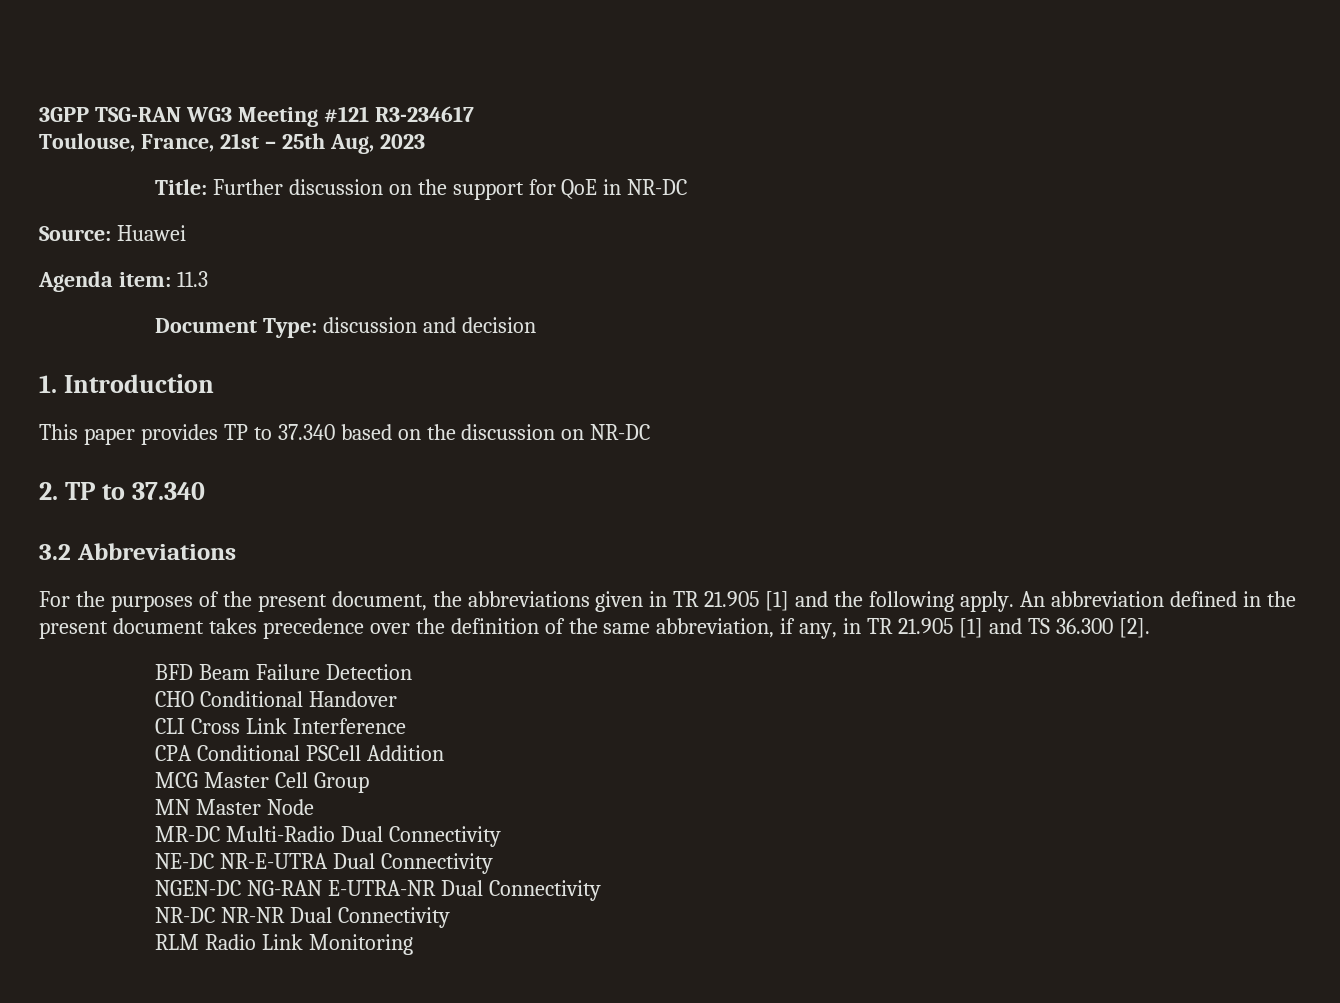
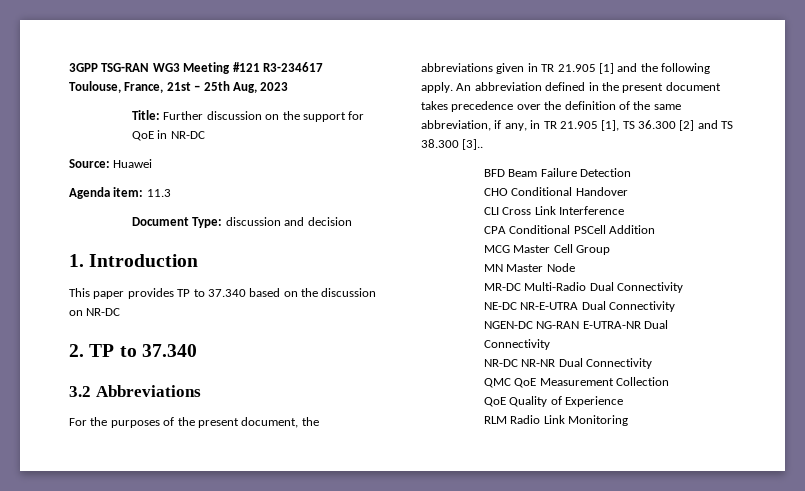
- An abbreviation defined in the present document takes precedence over the definition of the same abbreviation, if any, in TR 21.905 [1] and TS 36.300 [2].
+ An abbreviation defined in the present document takes precedence over the definition of the same abbreviation, if any, in TR 21.905 [1], TS 36.300 [2] and TS 38.300 [3]..
+ QMC QoE Measurement Collection
+ QoE Quality of Experience

